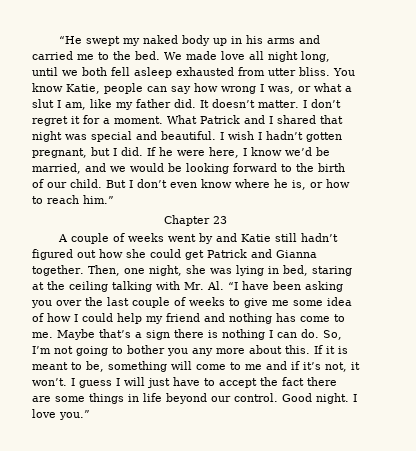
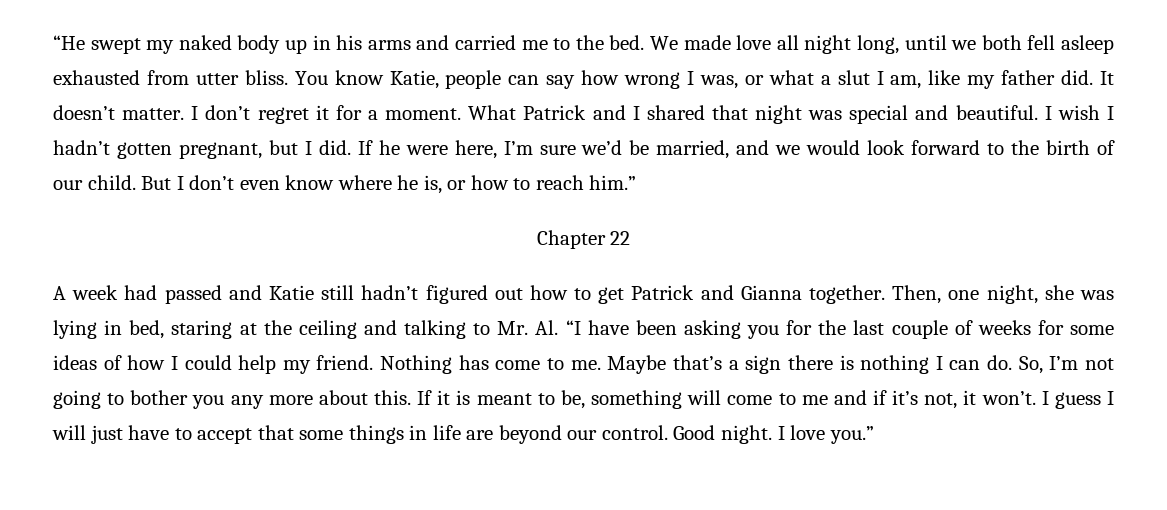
- If he were here, I know we’d be married, and we would be looking forward to the birth of our child.
+ If he were here, I’m sure we’d be married, and we would look forward to the birth of our child.
- Chapter 23
+ Chapter 22
- A couple of weeks went by and Katie still hadn’t figured out how she could get Patrick and Gianna together.
+ A week had passed and Katie still hadn’t figured out how to get Patrick and Gianna together.
- Then, one night, she was lying in bed, staring at the ceiling talking with Mr. Al. “I have been asking you over the last couple of weeks to give me some idea of how I could help my friend and nothing has come to me.
+ Then, one night, she was lying in bed, staring at the ceiling and talking to Mr. Al. “I have been asking you for the last couple of weeks for some ideas of how I could help my friend. Nothing has come to me.
- I guess I will just have to accept the fact there are some things in life beyond our control.
+ I guess I will just have to accept that some things in life are beyond our control.

